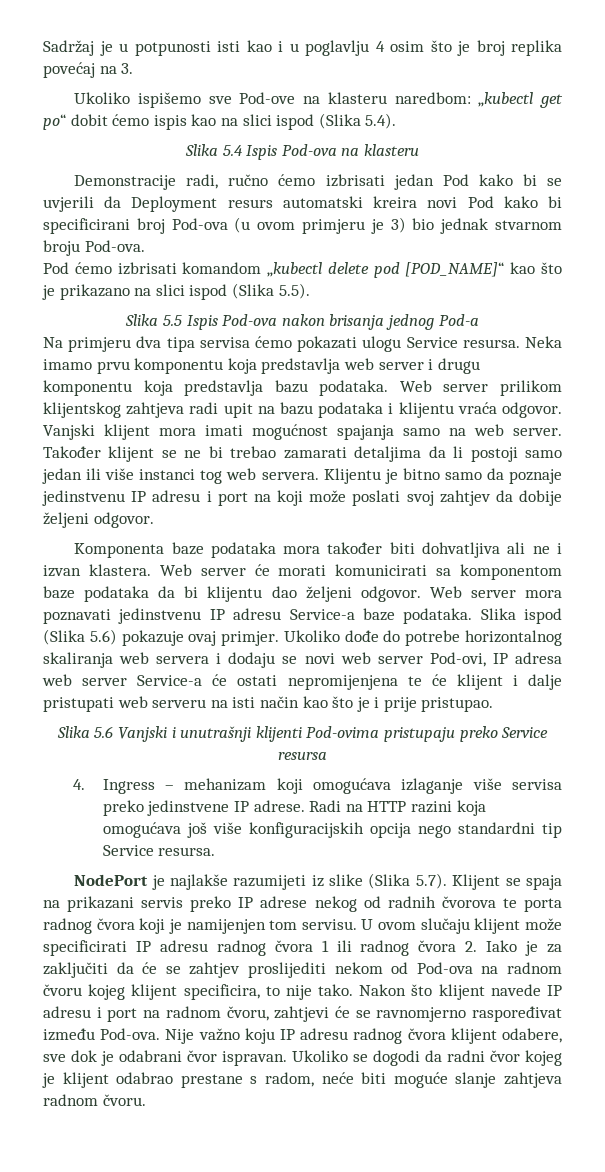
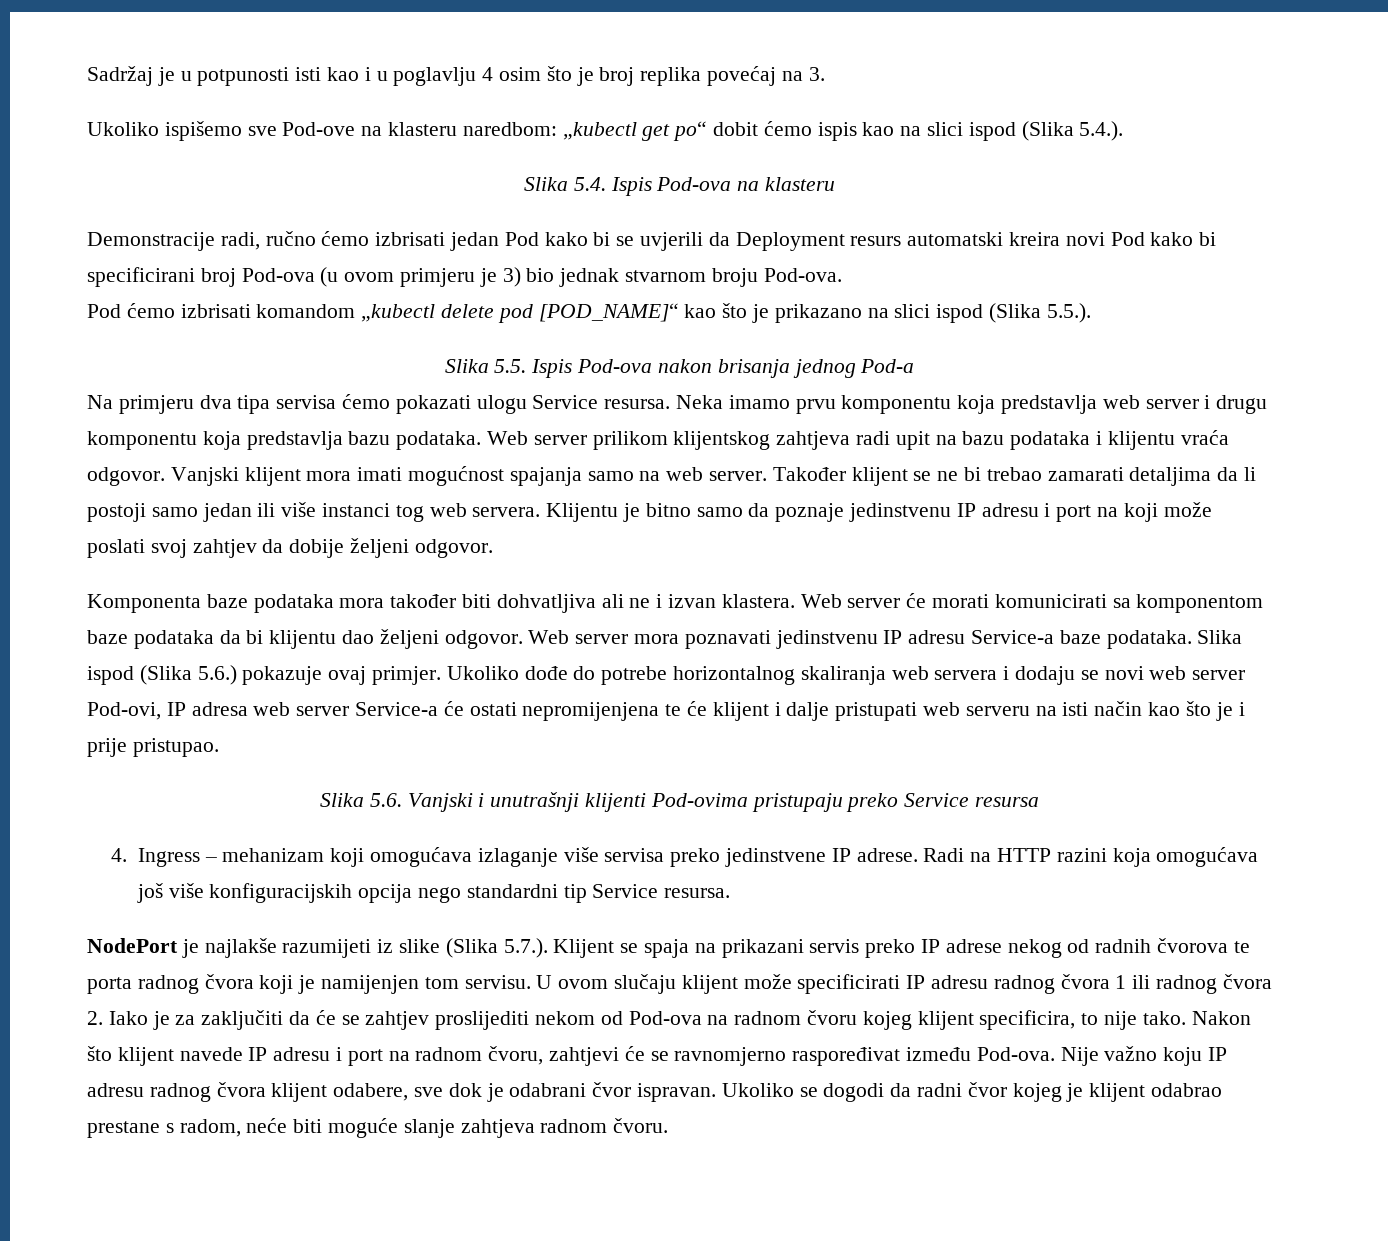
- Ukoliko ispišemo sve Pod-ove na klasteru naredbom: „kubectl get po“ dobit ćemo ispis kao na slici ispod (Slika 5.4).
- Slika 5.4 Ispis Pod-ova na klasteru
+ Ukoliko ispišemo sve Pod-ove na klasteru naredbom: „kubectl get po“ dobit ćemo ispis kao na slici ispod (Slika 5.4.).
+ Slika 5.4. Ispis Pod-ova na klasteru
- Pod ćemo izbrisati komandom „kubectl delete pod [POD_NAME]“ kao što je prikazano na slici ispod (Slika 5.5).
- Slika 5.5 Ispis Pod-ova nakon brisanja jednog Pod-a
+ Pod ćemo izbrisati komandom „kubectl delete pod [POD_NAME]“ kao što je prikazano na slici ispod (Slika 5.5.).
+ Slika 5.5. Ispis Pod-ova nakon brisanja jednog Pod-a
- Slika ispod (Slika 5.6) pokazuje ovaj primjer.
+ Slika ispod (Slika 5.6.) pokazuje ovaj primjer.
- Slika 5.6 Vanjski i unutrašnji klijenti Pod-ovima pristupaju preko Service resursa
+ Slika 5.6. Vanjski i unutrašnji klijenti Pod-ovima pristupaju preko Service resursa
- NodePort je najlakše razumijeti iz slike (Slika 5.7). Klijent se spaja na prikazani servis preko IP adrese nekog od radnih čvorova te porta radnog čvora koji je namijenjen tom servisu.
+ NodePort je najlakše razumijeti iz slike (Slika 5.7.). Klijent se spaja na prikazani servis preko IP adrese nekog od radnih čvorova te porta radnog čvora koji je namijenjen tom servisu.

